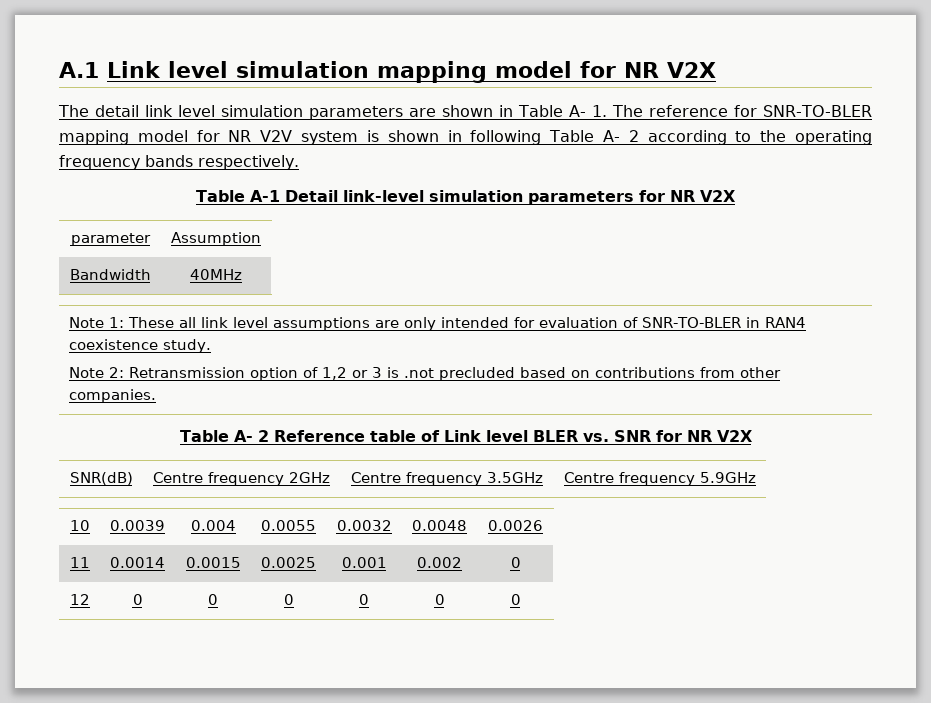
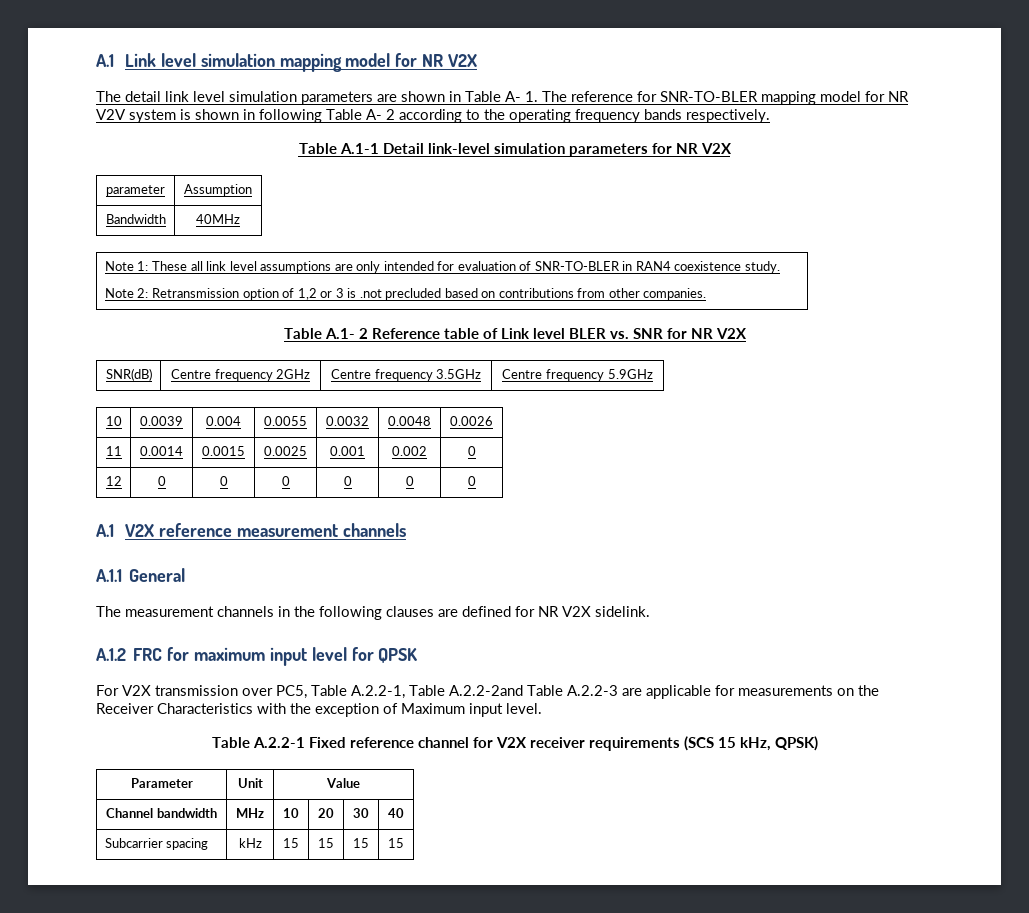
- Table A-1 Detail link-level simulation parameters for NR V2X
+ Table A.1-1 Detail link-level simulation parameters for NR V2X
- Table A- 2 Reference table of Link level BLER vs. SNR for NR V2X
+ Table A.1- 2 Reference table of Link level BLER vs. SNR for NR V2X
+ A.1 V2X reference measurement channels
+ A.1.1 General
+ The measurement channels in the following clauses are defined for NR V2X sidelink.
+ A.1.2 FRC for maximum input level for QPSK
+ For V2X transmission over PC5, Table A.2.2-1, Table A.2.2-2and Table A.2.2-3 are applicable for measurements on the Receiver Characteristics with the exception of Maximum input level.
+ Table A.2.2-1 Fixed reference channel for V2X receiver requirements (SCS 15 kHz, QPSK)
+ Parameter | Unit | Value
+ Channel bandwidth | MHz | 10 | 20 | 30 | 40
+ Subcarrier spacing | kHz | 15 | 15 | 15 | 15

